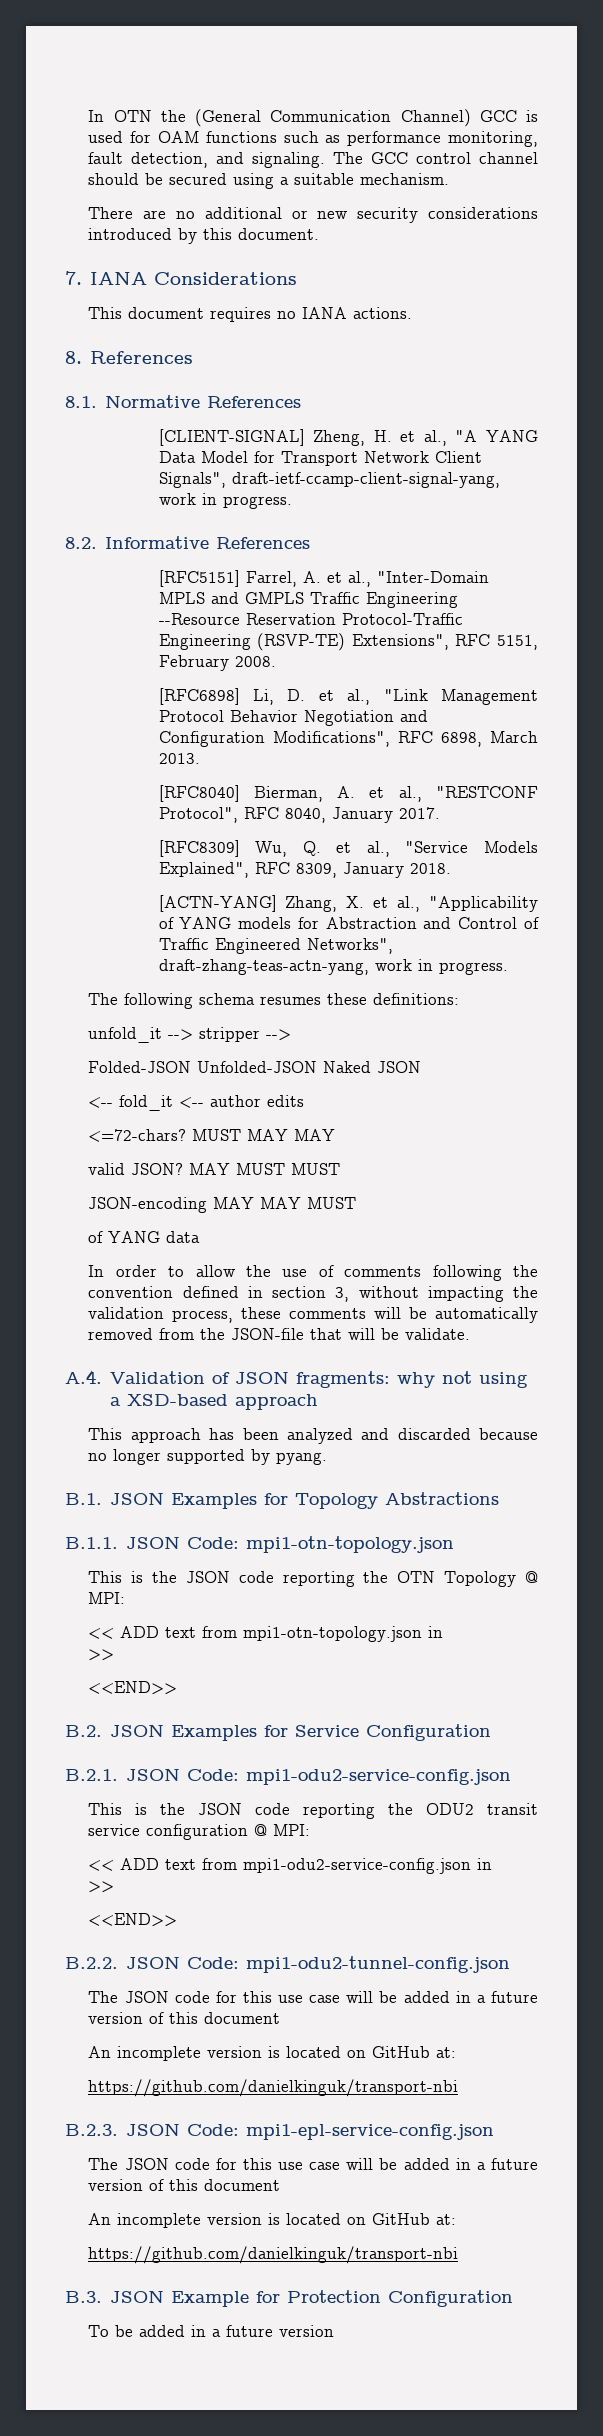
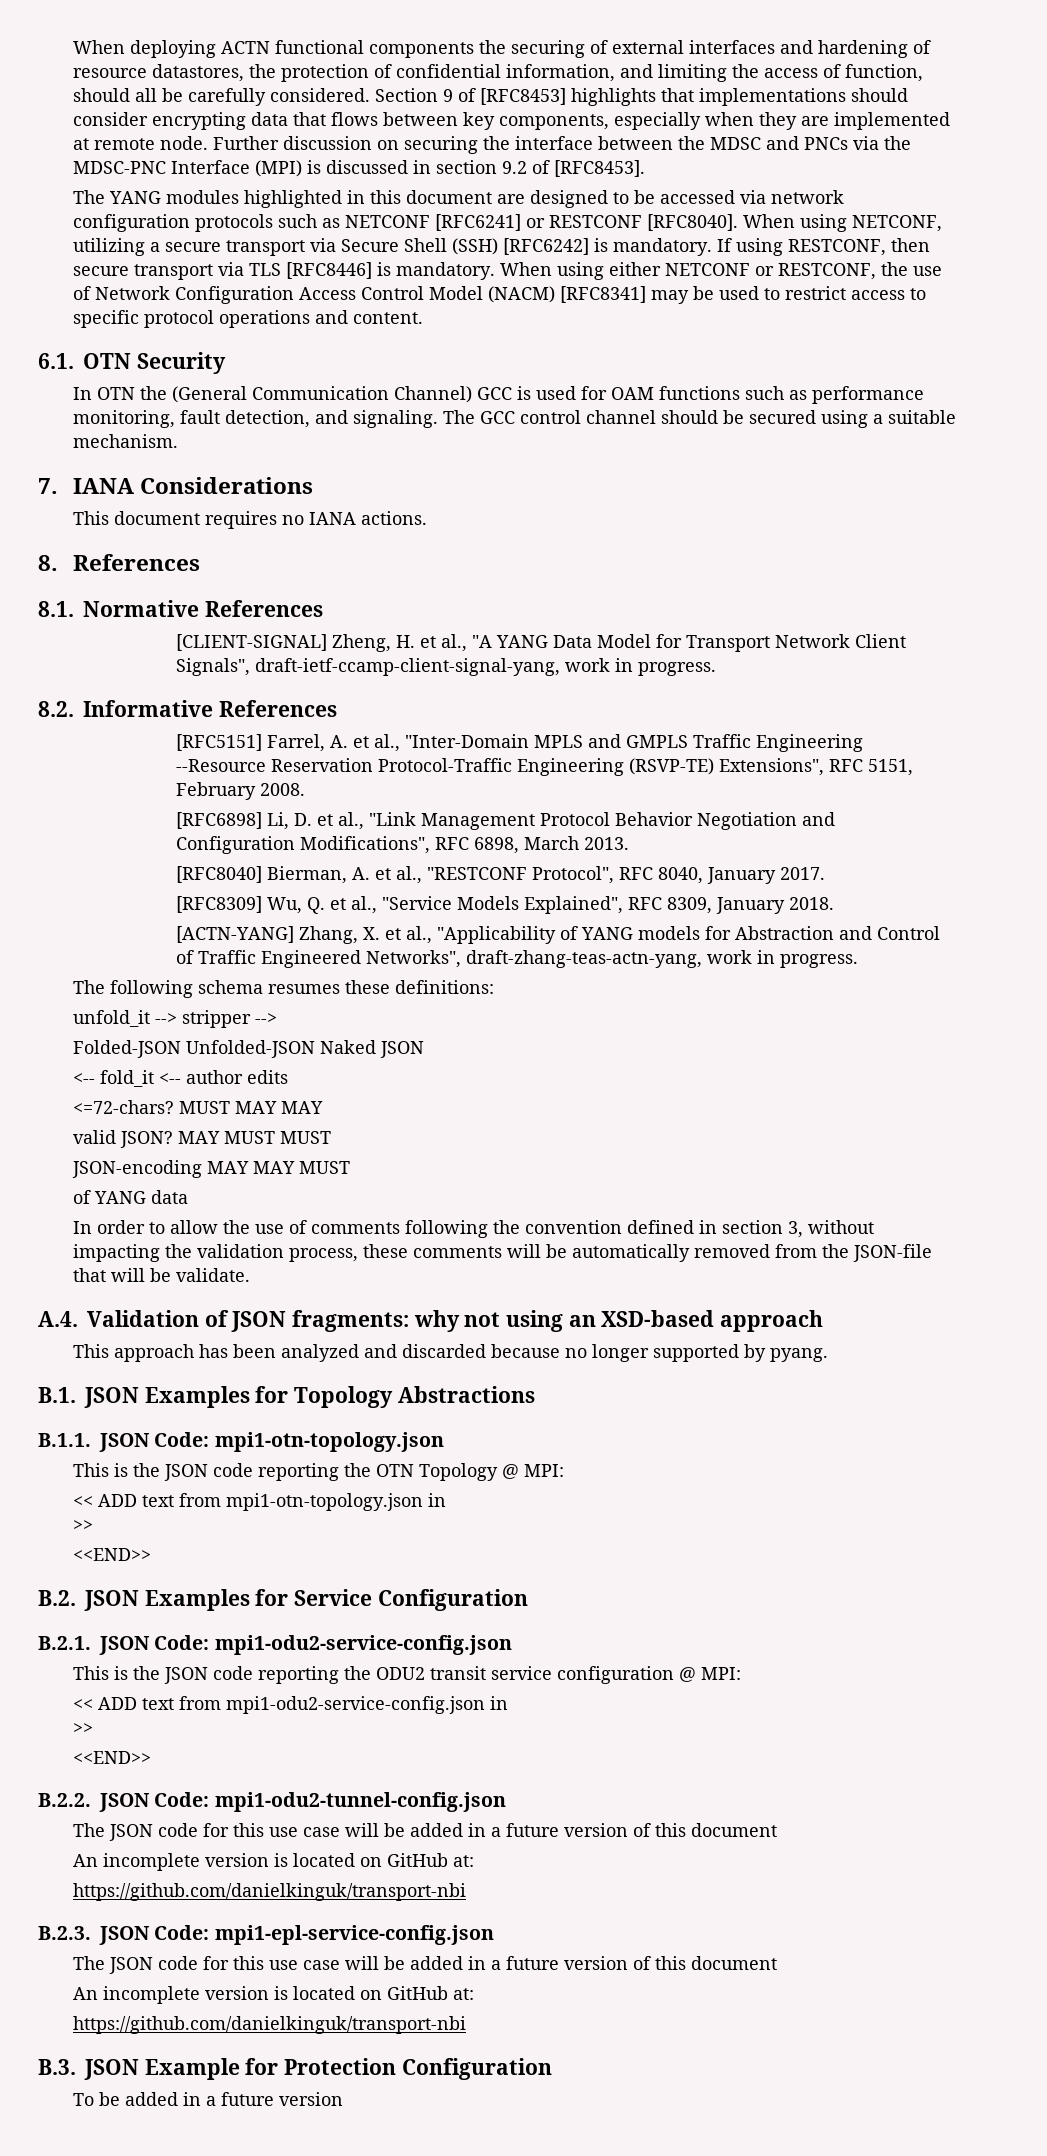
+ When deploying ACTN functional components the securing of external interfaces and hardening of resource datastores, the protection of confidential information, and limiting the access of function, should all be carefully considered. Section 9 of [RFC8453] highlights that implementations should consider encrypting data that flows between key components, especially when they are implemented at remote node. Further discussion on securing the interface between the MDSC and PNCs via the MDSC-PNC Interface (MPI) is discussed in section 9.2 of [RFC8453].
+ The YANG modules highlighted in this document are designed to be accessed via network configuration protocols such as NETCONF [RFC6241] or RESTCONF [RFC8040]. When using NETCONF, utilizing a secure transport via Secure Shell (SSH) [RFC6242] is mandatory. If using RESTCONF, then secure transport via TLS [RFC8446] is mandatory. When using either NETCONF or RESTCONF, the use of Network Configuration Access Control Model (NACM) [RFC8341] may be used to restrict access to specific protocol operations and content.
+ 6.1. OTN Security
- There are no additional or new security considerations introduced by this document.
- A.4. Validation of JSON fragments: why not using a XSD-based approach
+ A.4. Validation of JSON fragments: why not using an XSD-based approach

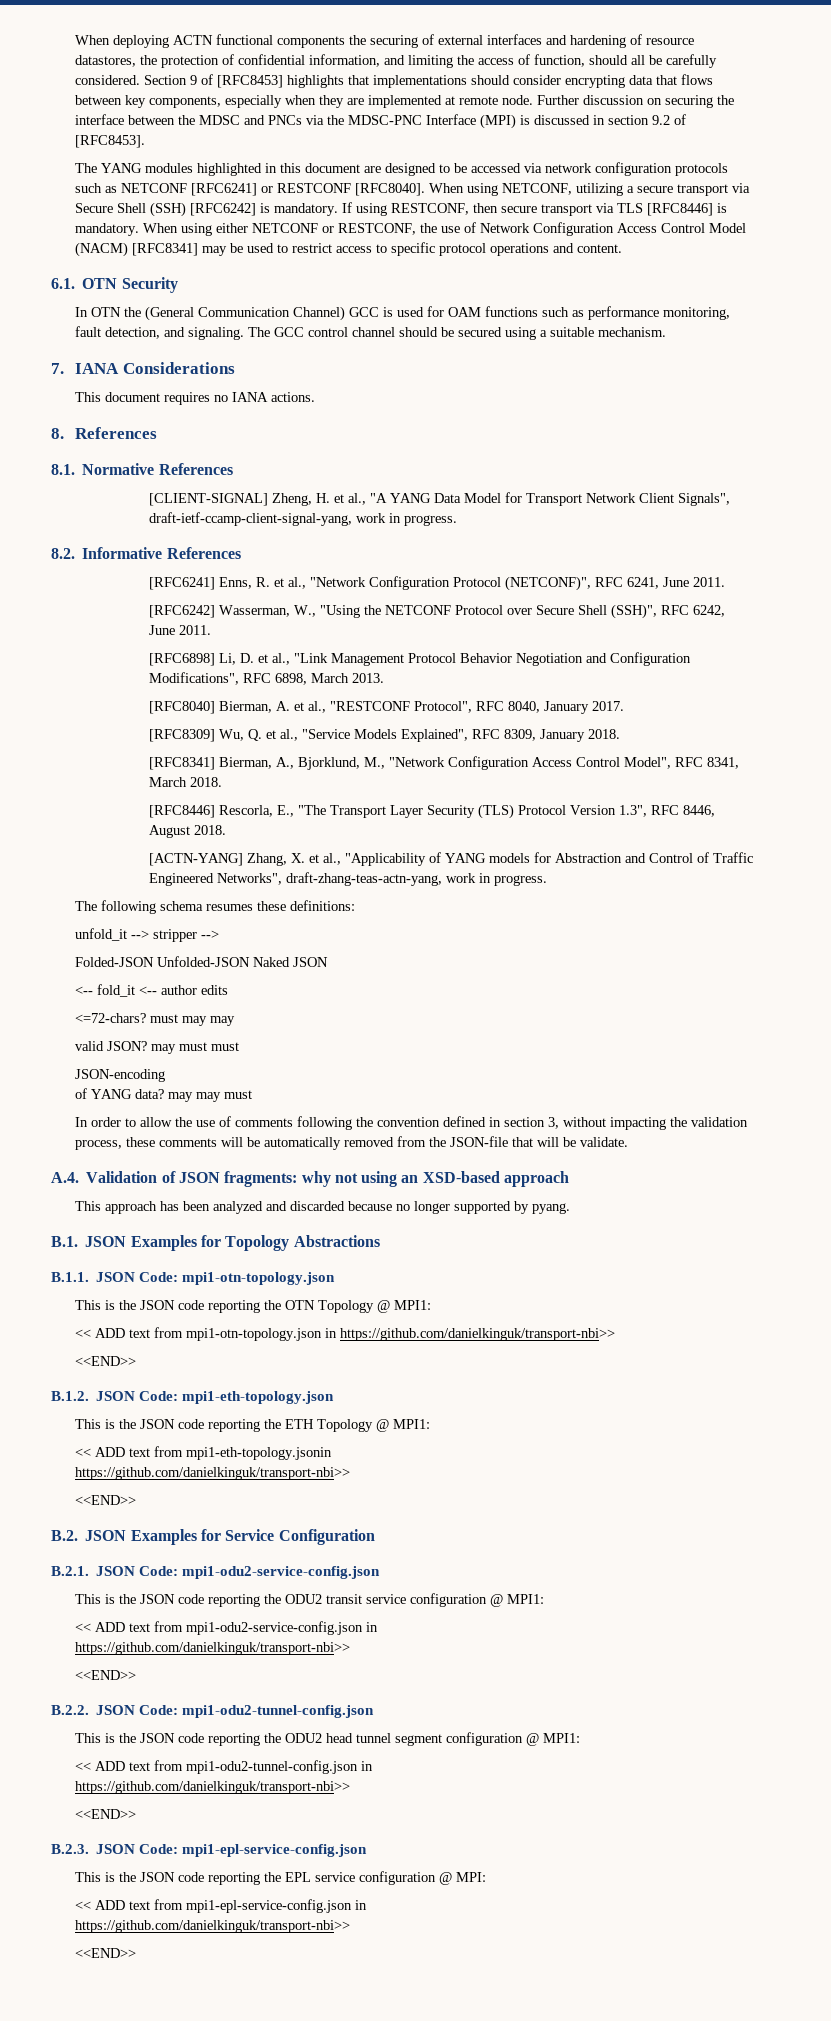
- [RFC5151] Farrel, A. et al., "Inter-Domain MPLS and GMPLS Traffic Engineering --Resource Reservation Protocol-Traffic Engineering (RSVP-TE) Extensions", RFC 5151, February 2008.
+ [RFC6241] Enns, R. et al., "Network Configuration Protocol (NETCONF)", RFC 6241, June 2011.
+ [RFC6242] Wasserman, W., "Using the NETCONF Protocol over Secure Shell (SSH)", RFC 6242, June 2011.
+ [RFC8341] Bierman, A., Bjorklund, M., "Network Configuration Access Control Model", RFC 8341, March 2018.
+ [RFC8446] Rescorla, E., "The Transport Layer Security (TLS) Protocol Version 1.3", RFC 8446, August 2018.
- <=72-chars? MUST MAY MAY
+ <=72-chars? must may may
- valid JSON? MAY MUST MUST
- JSON-encoding MAY MAY MUST
- of YANG data
+ valid JSON? may must must
+ JSON-encoding
+ of YANG data? may may must
- This is the JSON code reporting the OTN Topology @ MPI:
+ This is the JSON code reporting the OTN Topology @ MPI1:
- << ADD text from mpi1-otn-topology.json in
- >>
+ << ADD text from mpi1-otn-topology.json in https://github.com/danielkinguk/transport-nbi>>
+ <<END>>
+ B.1.2. JSON Code: mpi1-eth-topology.json
+ This is the JSON code reporting the ETH Topology @ MPI1:
+ << ADD text from mpi1-eth-topology.jsonin
+ https://github.com/danielkinguk/transport-nbi>>
- This is the JSON code reporting the ODU2 transit service configuration @ MPI:
+ This is the JSON code reporting the ODU2 transit service configuration @ MPI1:
  << ADD text from mpi1-odu2-service-config.json in
- >>
+ https://github.com/danielkinguk/transport-nbi>>
  B.2.2. JSON Code: mpi1-odu2-tunnel-config.json
- The JSON code for this use case will be added in a future version of this document
- An incomplete version is located on GitHub at:
- https://github.com/danielkinguk/transport-nbi
+ This is the JSON code reporting the ODU2 head tunnel segment configuration @ MPI1:
+ << ADD text from mpi1-odu2-tunnel-config.json in
+ https://github.com/danielkinguk/transport-nbi>>
+ <<END>>
  B.2.3. JSON Code: mpi1-epl-service-config.json
- The JSON code for this use case will be added in a future version of this document
- An incomplete version is located on GitHub at:
- https://github.com/danielkinguk/transport-nbi
- B.3. JSON Example for Protection Configuration
- To be added in a future version
+ This is the JSON code reporting the EPL service configuration @ MPI:
+ << ADD text from mpi1-epl-service-config.json in
+ https://github.com/danielkinguk/transport-nbi>>
+ <<END>>

